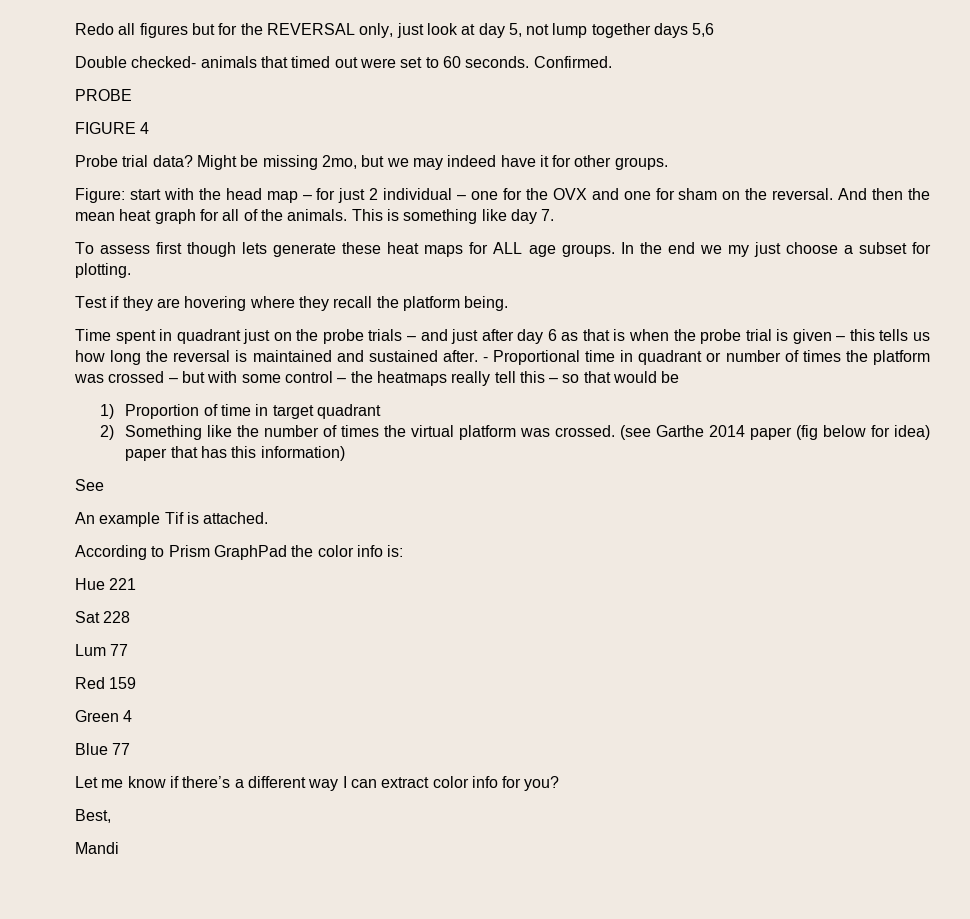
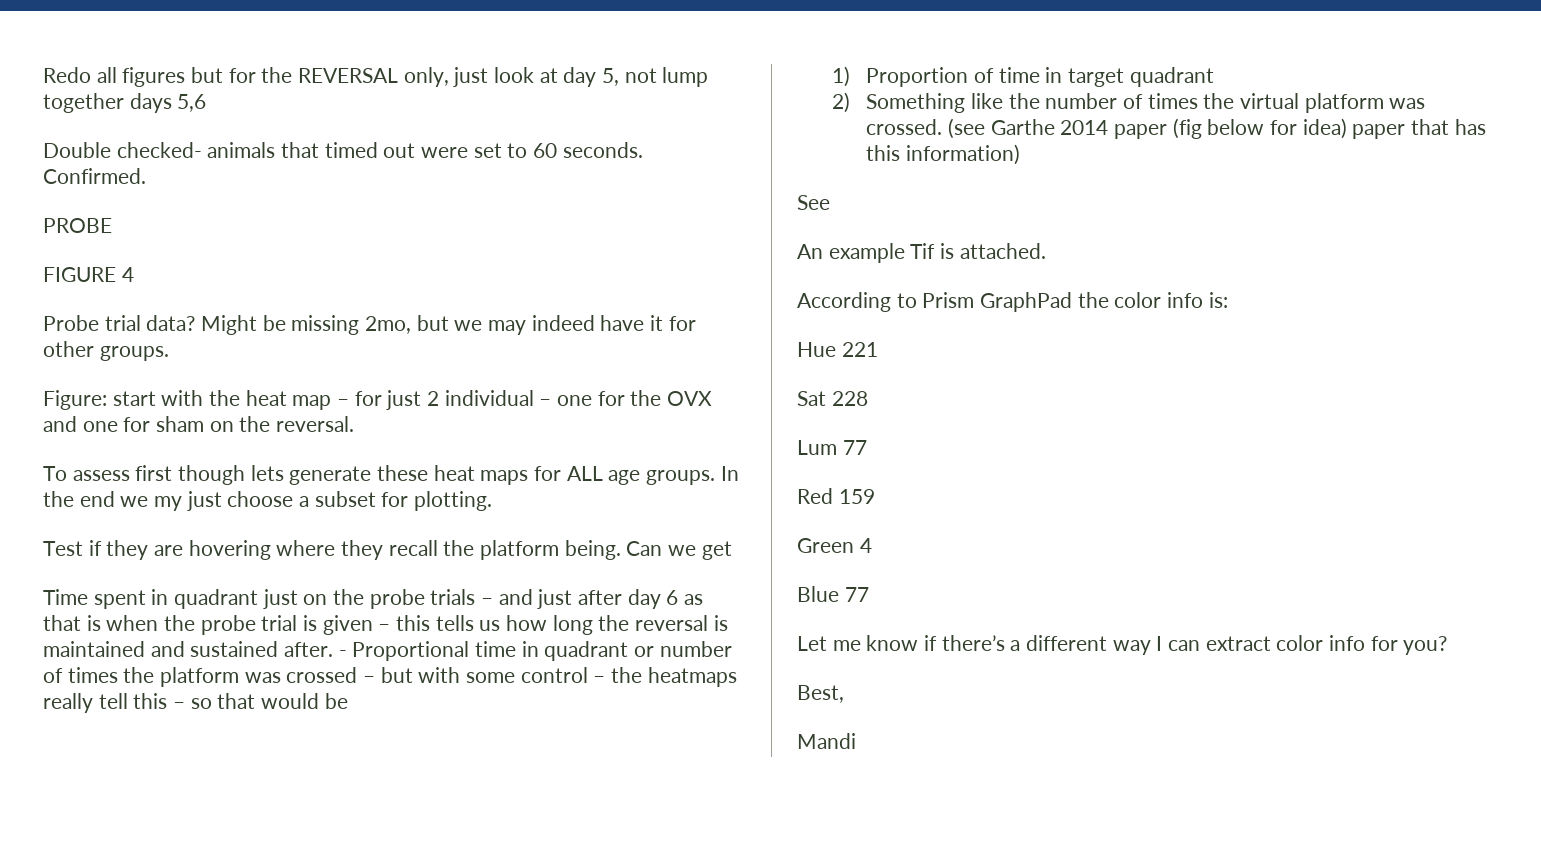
- Figure: start with the head map – for just 2 individual – one for the OVX and one for sham on the reversal. And then the mean heat graph for all of the animals. This is something like day 7.
+ Figure: start with the heat map – for just 2 individual – one for the OVX and one for sham on the reversal.
+ Can we get

